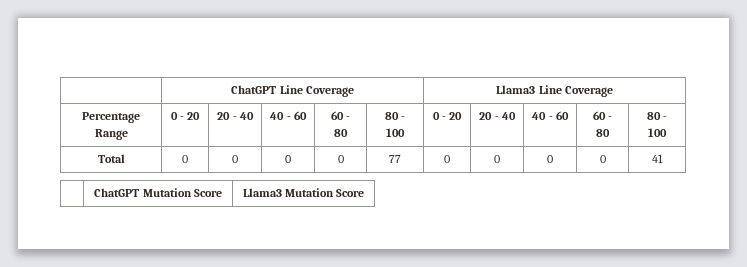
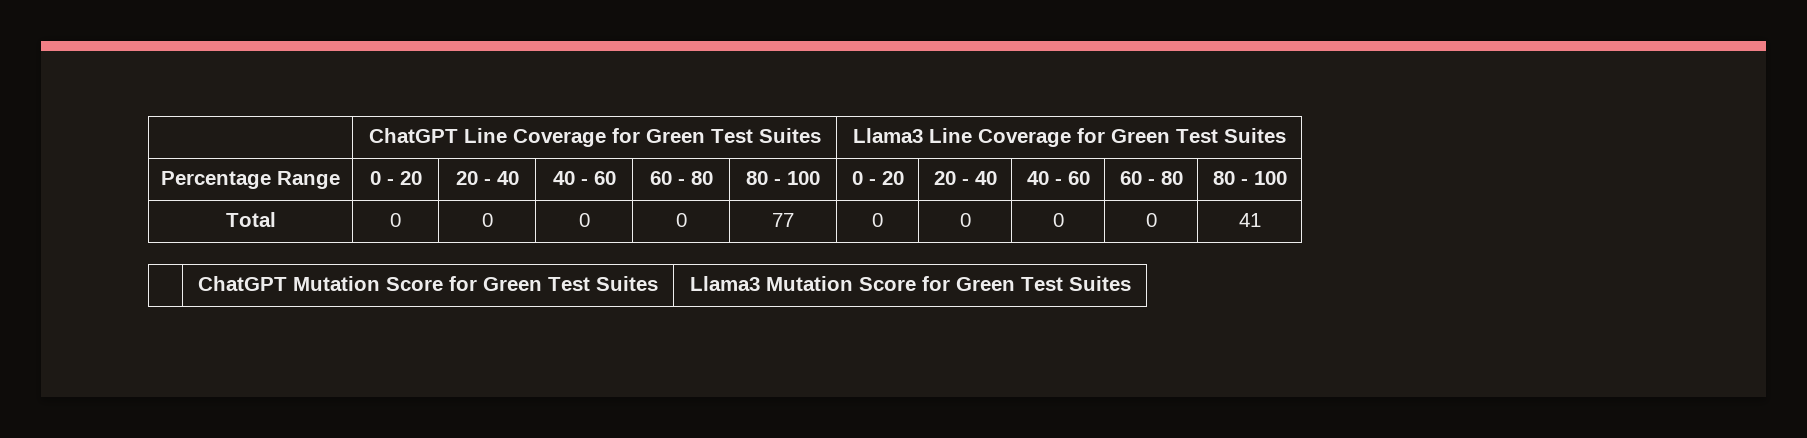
- | ChatGPT Line Coverage | Llama3 Line Coverage
+ | ChatGPT Line Coverage for Green Test Suites | Llama3 Line Coverage for Green Test Suites
- | ChatGPT Mutation Score | Llama3 Mutation Score
+ | ChatGPT Mutation Score for Green Test Suites | Llama3 Mutation Score for Green Test Suites

